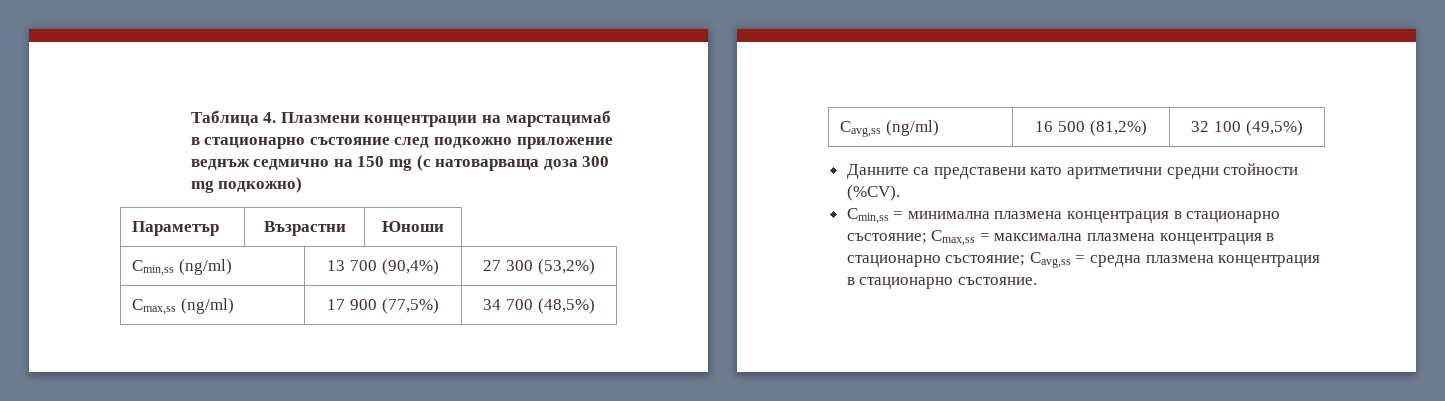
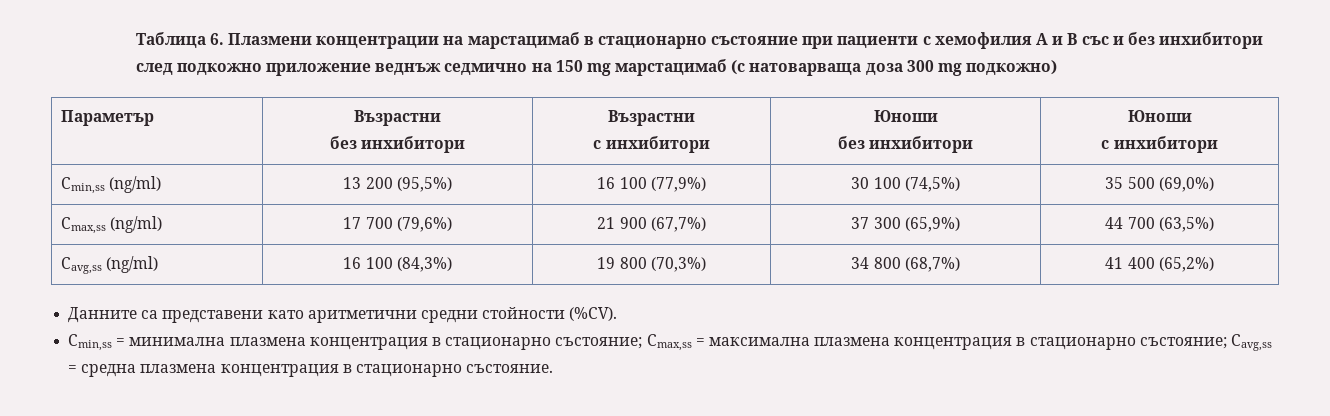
- Таблица 4. Плазмени концентрации на марстацимаб в стационарно състояние след подкожно приложение веднъж седмично на 150 mg (с натоварваща доза 300 mg подкожно)
+ Таблица 6. Плазмени концентрации на марстацимаб в стационарно състояние при пациенти с хемофилия A и B със и без инхибитори след подкожно приложение веднъж седмично на 150 mg марстацимаб (с натоварваща доза 300 mg подкожно)
- Параметър | Възрастни | Юноши
- Cmin,ss (ng/ml) | 13 700 (90,4%) | 27 300 (53,2%)
- Cmax,ss (ng/ml) | 17 900 (77,5%) | 34 700 (48,5%)
- Cavg,ss (ng/ml) | 16 500 (81,2%) | 32 100 (49,5%)
+ Параметър | Възрастни
+ без инхибитори | Възрастни
+ с инхибитори | Юноши
+ без инхибитори | Юноши
+ с инхибитори
+ Cmin,ss (ng/ml) | 13 200 (95,5%) | 16 100 (77,9%) | 30 100 (74,5%) | 35 500 (69,0%)
+ Cmax,ss (ng/ml) | 17 700 (79,6%) | 21 900 (67,7%) | 37 300 (65,9%) | 44 700 (63,5%)
+ Cavg,ss (ng/ml) | 16 100 (84,3%) | 19 800 (70,3%) | 34 800 (68,7%) | 41 400 (65,2%)

